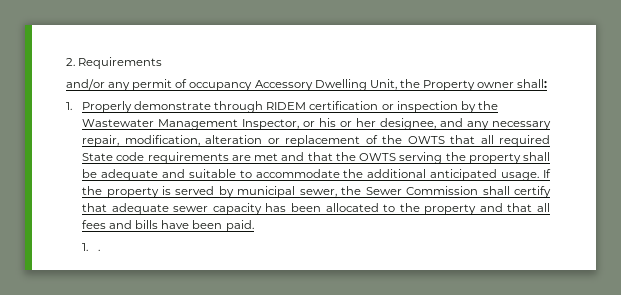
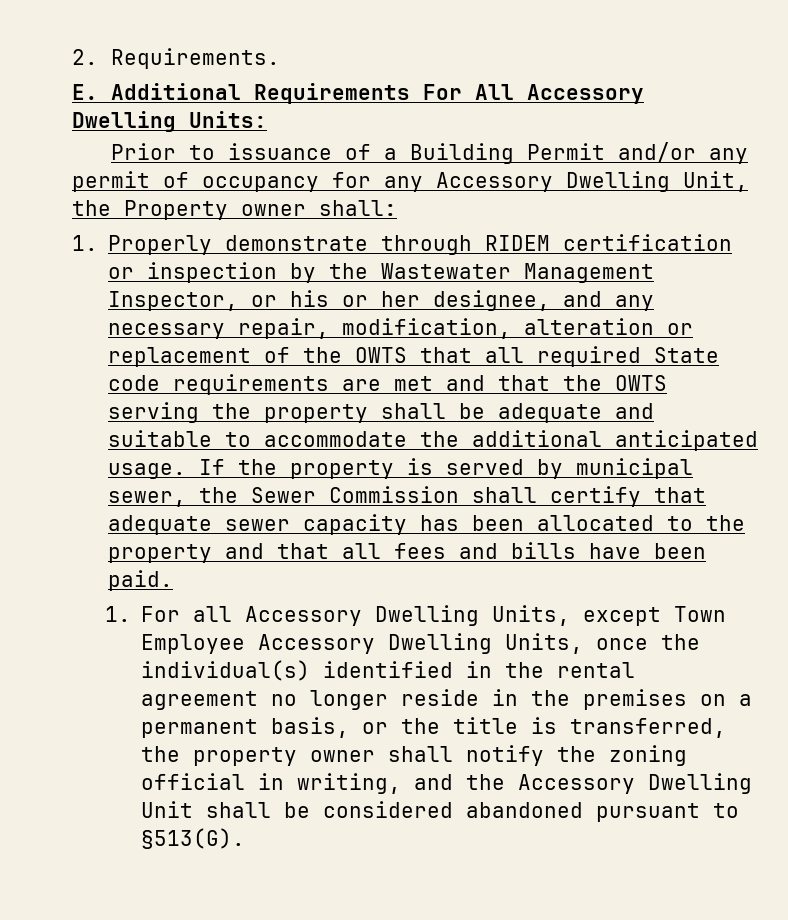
- 2. Requirements
- and/or any permit of occupancy Accessory Dwelling Unit, the Property owner shall:
+ 2. Requirements.
+ E. Additional Requirements For All Accessory Dwelling Units:
+ Prior to issuance of a Building Permit and/or any permit of occupancy for any Accessory Dwelling Unit, the Property owner shall:
- 1. .
+ 1. For all Accessory Dwelling Units, except Town Employee Accessory Dwelling Units, once the individual(s) identified in the rental agreement no longer reside in the premises on a permanent basis, or the title is transferred, the property owner shall notify the zoning official in writing, and the Accessory Dwelling Unit shall be considered abandoned pursuant to §513(G).

